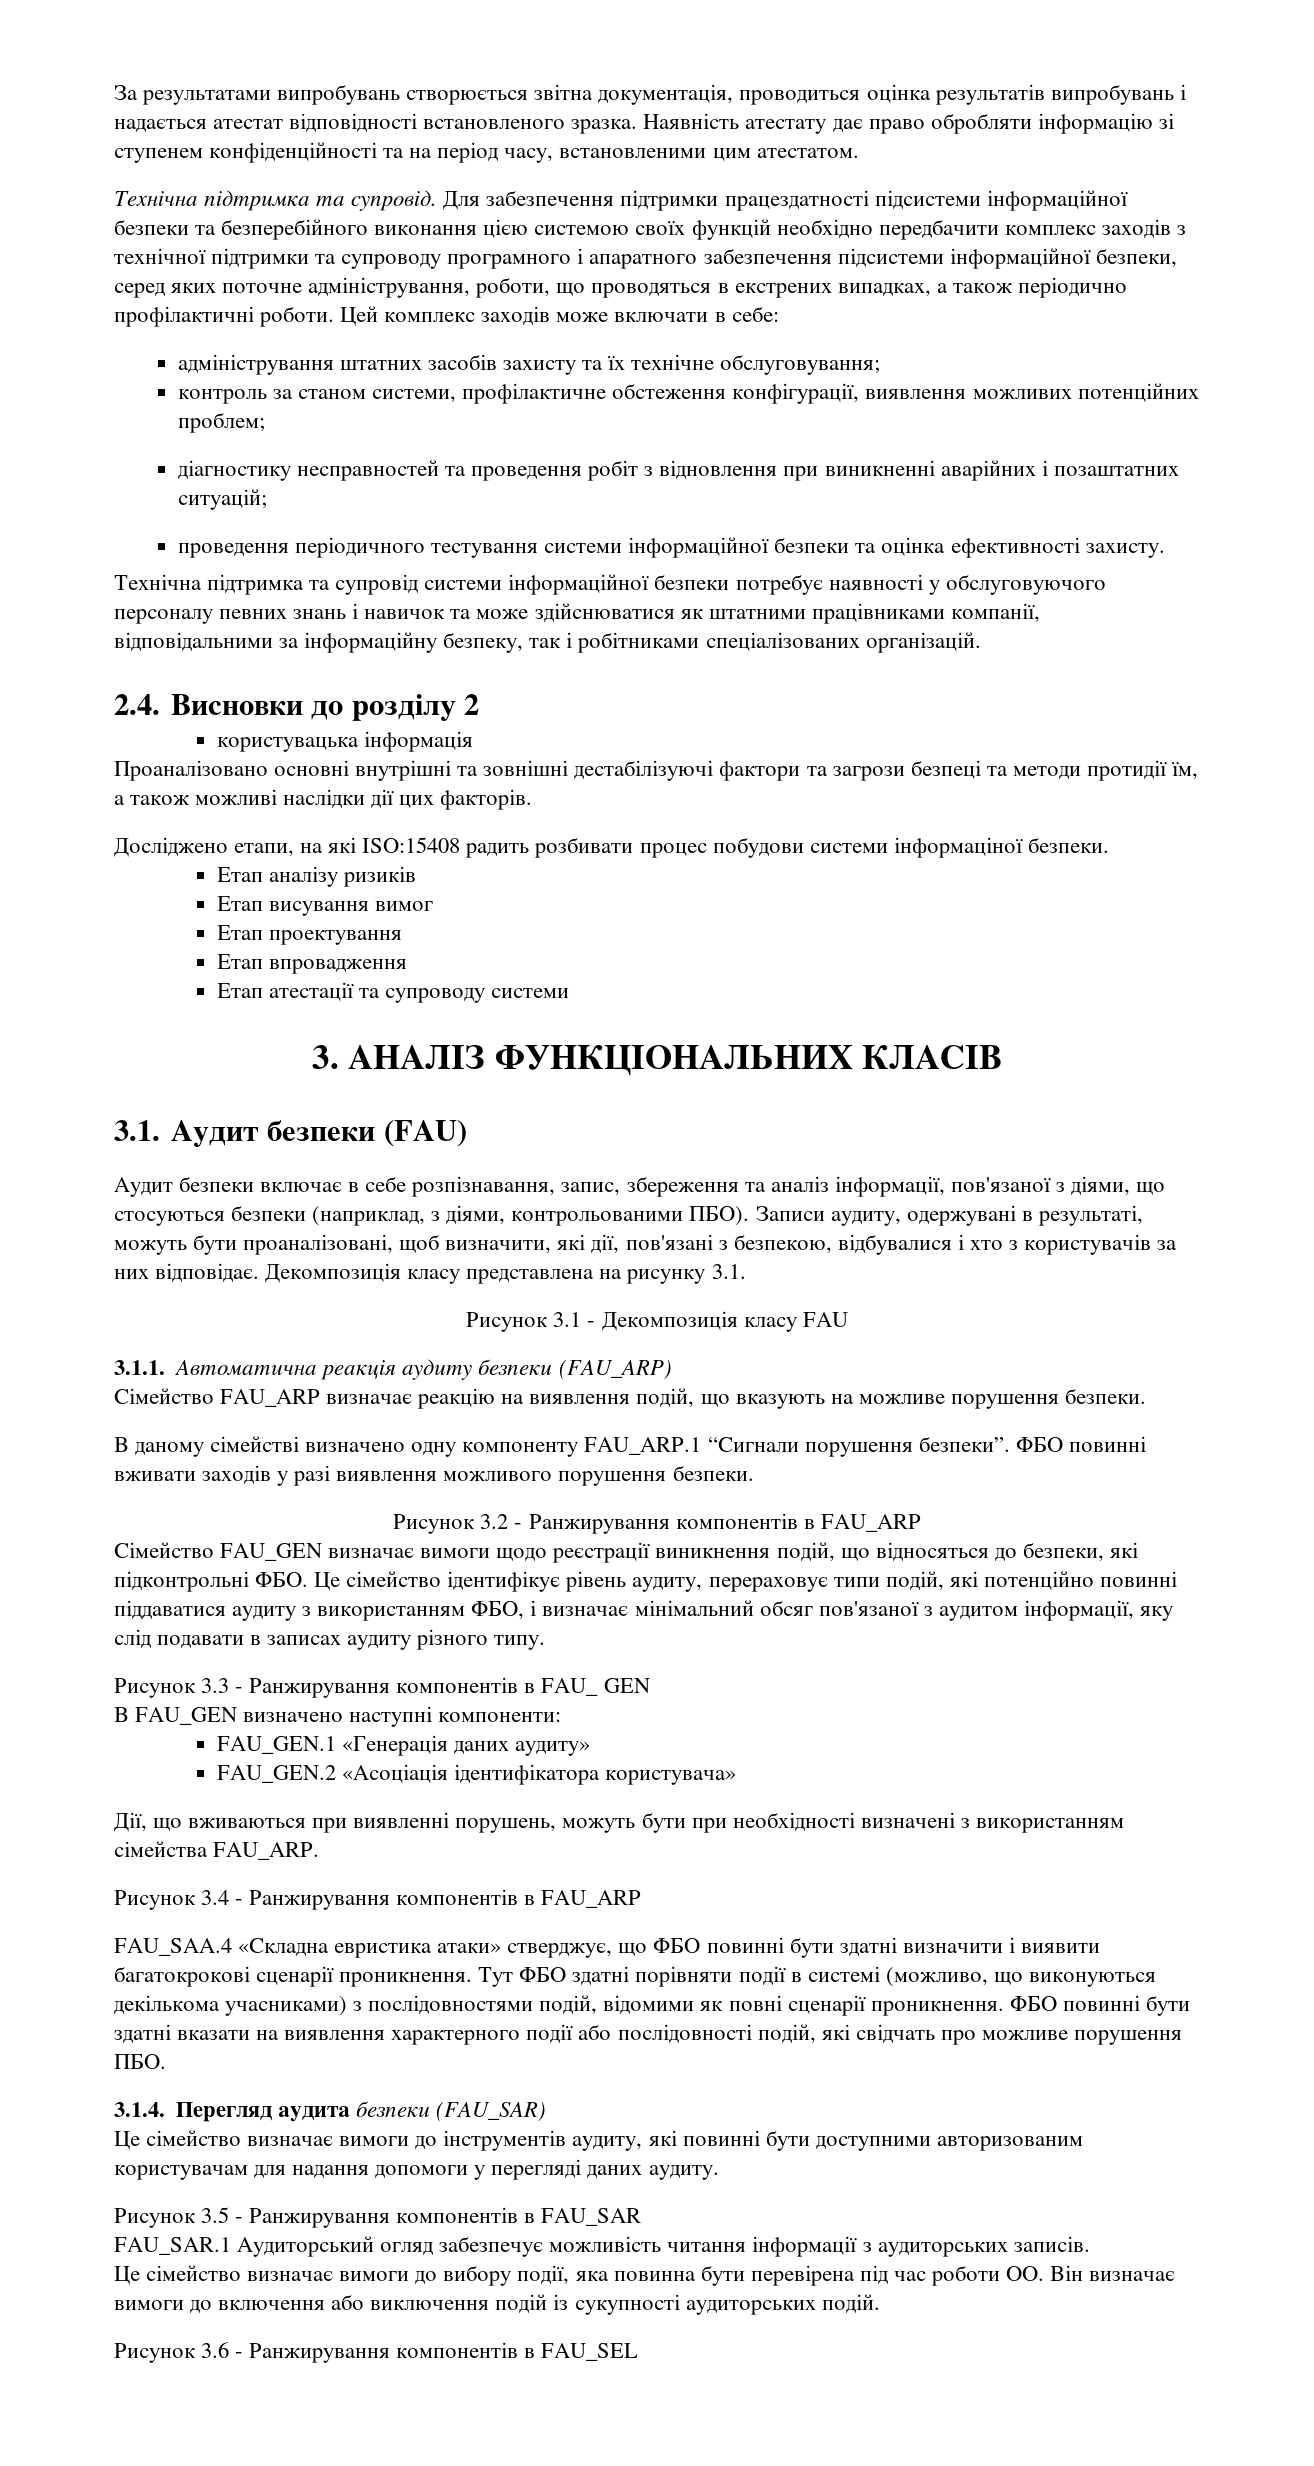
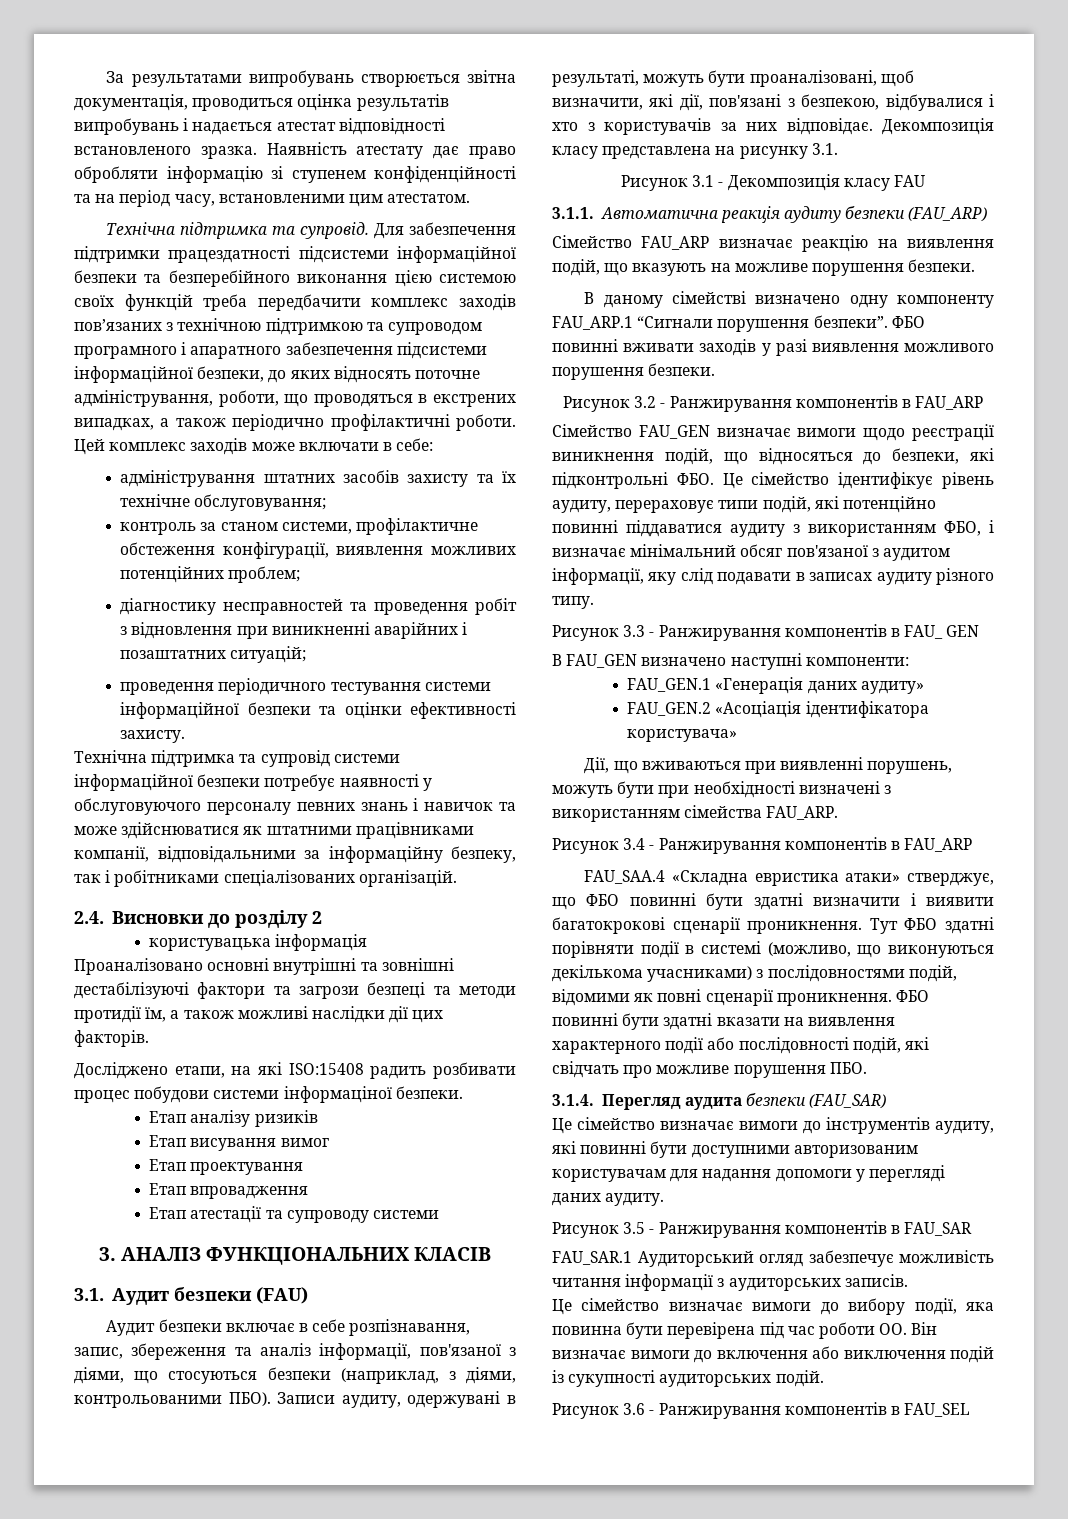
- Для забезпечення підтримки працездатності підсистеми інформаційної безпеки та безперебійного виконання цією системою своїх функцій необхідно передбачити комплекс заходів з технічної підтримки та супроводу програмного і апаратного забезпечення підсистеми інформаційної безпеки, серед яких поточне адміністрування, роботи, що проводяться в екстрених випадках, а також періодично профілактичні роботи.
+ Для забезпечення підтримки працездатності підсистеми інформаційної безпеки та безперебійного виконання цією системою своїх функцій треба передбачити комплекс заходів пов’язаних з технічною підтримкою та супроводом програмного і апаратного забезпечення підсистеми інформаційної безпеки, до яких відносять поточне адміністрування, роботи, що проводяться в екстрених випадках, а також періодично профілактичні роботи.
- проведення періодичного тестування системи інформаційної безпеки та оцінка ефективності захисту.
+ проведення періодичного тестування системи інформаційної безпеки та оцінки ефективності захисту.

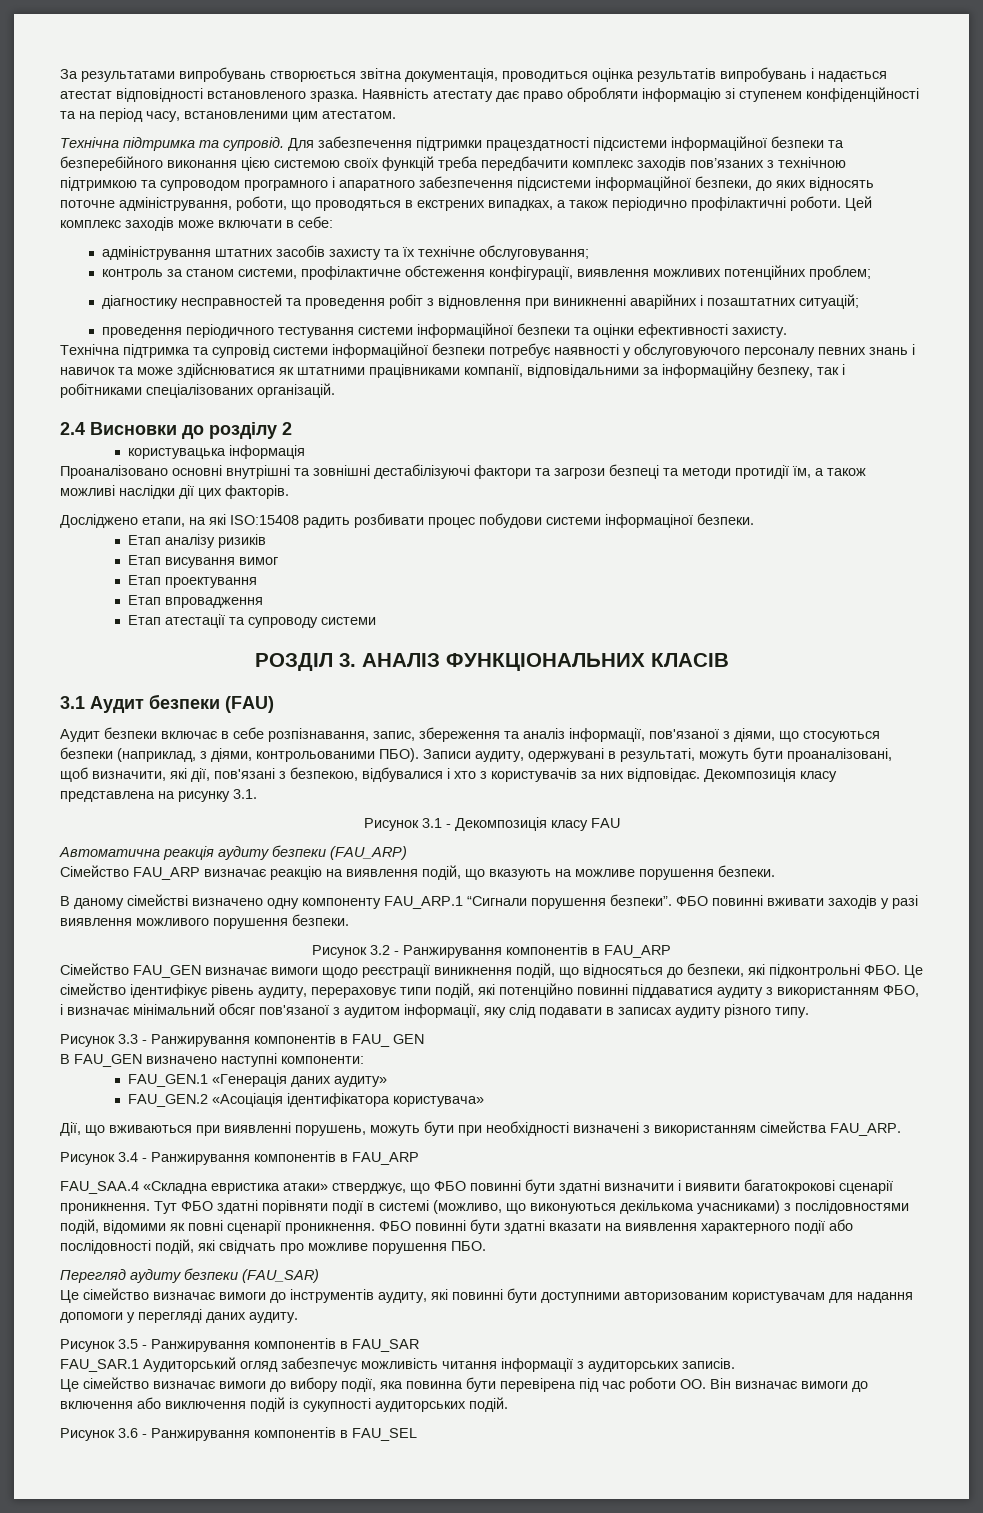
- 2.4. Висновки до розділу 2
+ 2.4 Висновки до розділу 2
- 3. АНАЛІЗ ФУНКЦІОНАЛЬНИХ КЛАСІВ
+ РОЗДІЛ 3. АНАЛІЗ ФУНКЦІОНАЛЬНИХ КЛАСІВ
- 3.1. Аудит безпеки (FAU)
+ 3.1 Аудит безпеки (FAU)
- 3.1.1. Автоматична реакція аудиту безпеки (FAU_ARP)
+ Автоматична реакція аудиту безпеки (FAU_ARP)
- 3.1.4. Перегляд аудита безпеки (FAU_SAR)
+ Перегляд аудиту безпеки (FAU_SAR)

